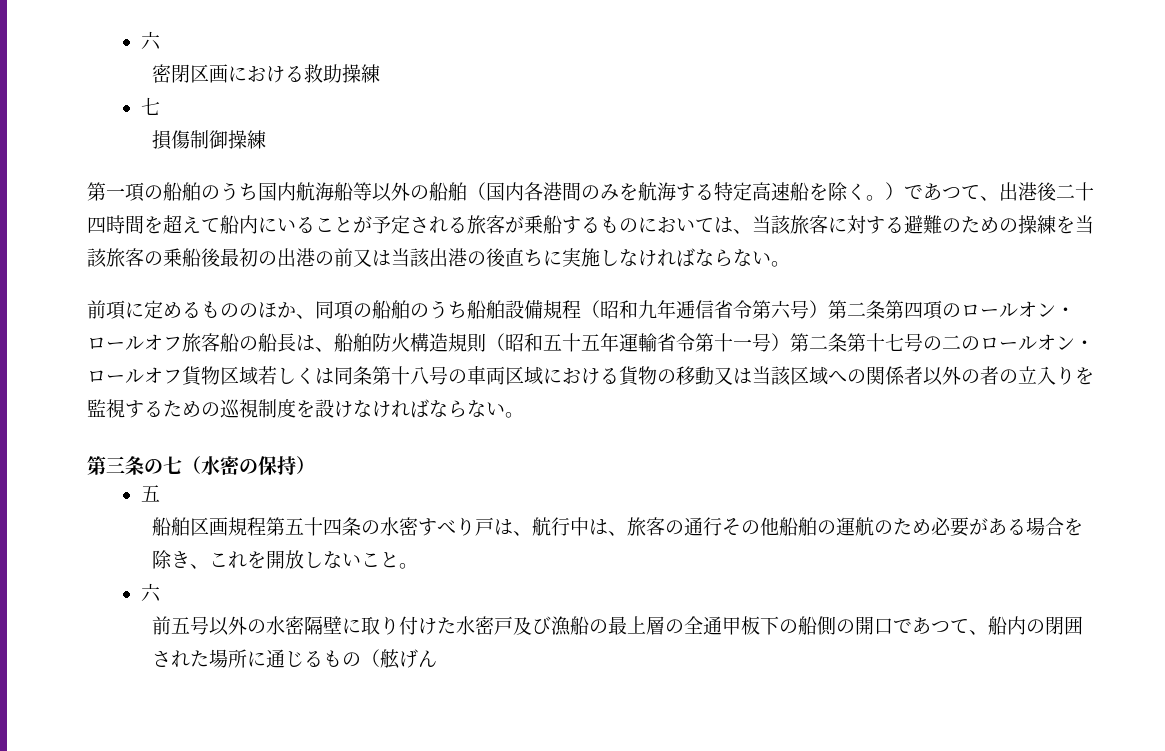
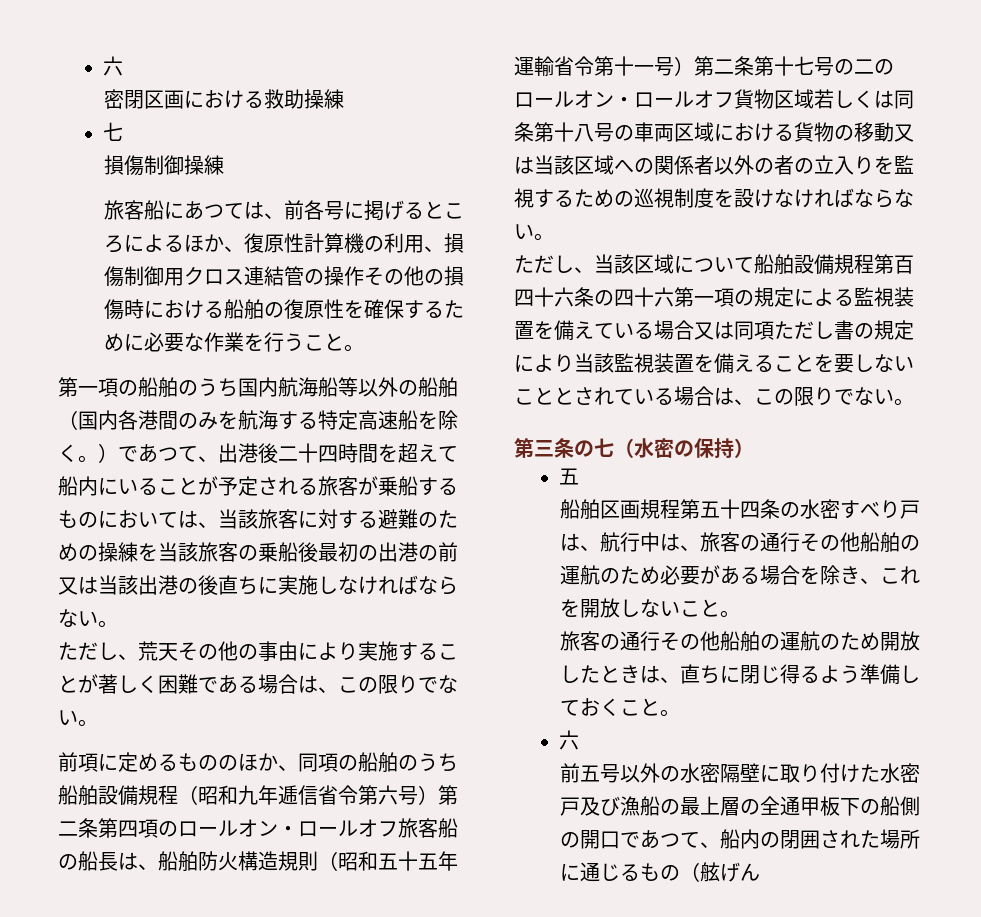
+ 旅客船にあつては、前各号に掲げるところによるほか、復原性計算機の利用、損傷制御用クロス連結管の操作その他の損傷時における船舶の復原性を確保するために必要な作業を行うこと。
+ ただし、荒天その他の事由により実施することが著しく困難である場合は、この限りでない。
+ ただし、当該区域について船舶設備規程第百四十六条の四十六第一項の規定による監視装置を備えている場合又は同項ただし書の規定により当該監視装置を備えることを要しないこととされている場合は、この限りでない。
+ 旅客の通行その他船舶の運航のため開放したときは、直ちに閉じ得るよう準備しておくこと。

